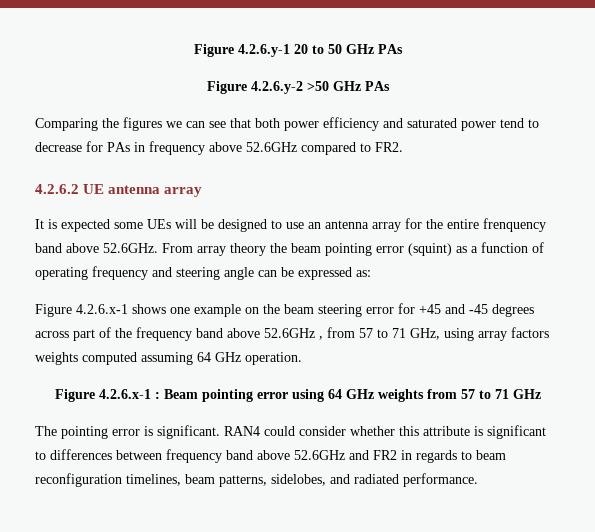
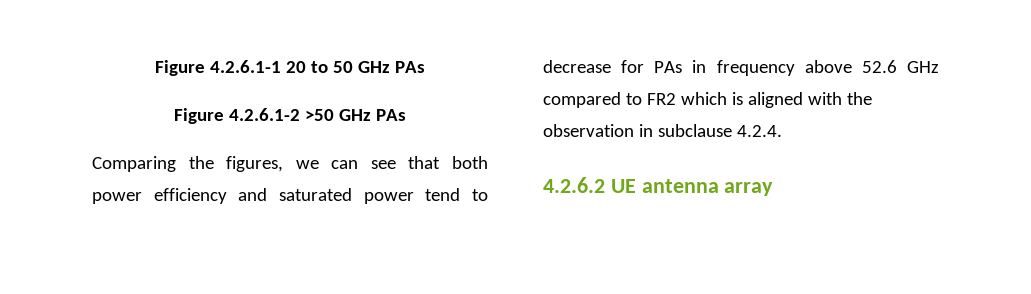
- Figure 4.2.6.y-1 20 to 50 GHz PAs
+ Figure 4.2.6.1-1 20 to 50 GHz PAs
- Figure 4.2.6.y-2 >50 GHz PAs
+ Figure 4.2.6.1-2 >50 GHz PAs
- Comparing the figures we can see that both power efficiency and saturated power tend to decrease for PAs in frequency above 52.6GHz compared to FR2.
+ Comparing the figures, we can see that both power efficiency and saturated power tend to decrease for PAs in frequency above 52.6 GHz compared to FR2 which is aligned with the observation in subclause 4.2.4.
  4.2.6.2 UE antenna array
- It is expected some UEs will be designed to use an antenna array for the entire frenquency band above 52.6GHz. From array theory the beam pointing error (squint) as a function of operating frequency and steering angle can be expressed as:
- Figure 4.2.6.x-1 shows one example on the beam steering error for +45 and -45 degrees across part of the frequency band above 52.6GHz , from 57 to 71 GHz, using array factors weights computed assuming 64 GHz operation.
- Figure 4.2.6.x-1 : Beam pointing error using 64 GHz weights from 57 to 71 GHz
- The pointing error is significant. RAN4 could consider whether this attribute is significant to differences between frequency band above 52.6GHz and FR2 in regards to beam reconfiguration timelines, beam patterns, sidelobes, and radiated performance.

